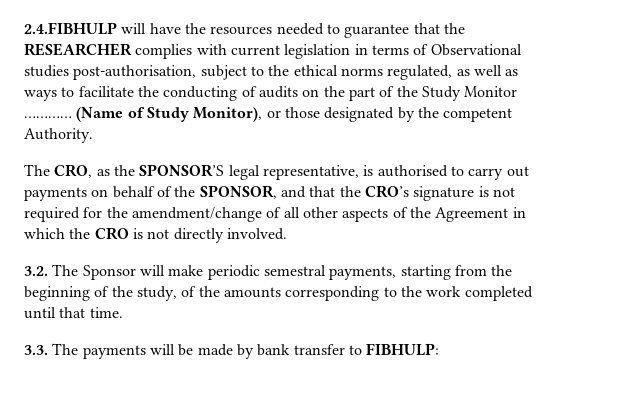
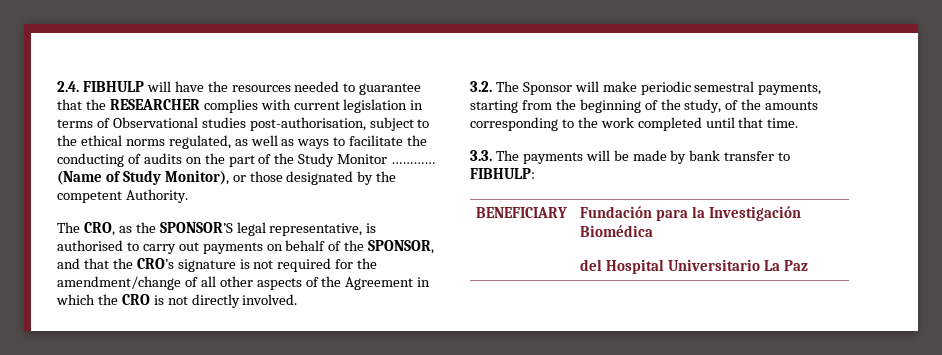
- 2.4.FIBHULP will have the resources needed to guarantee that the RESEARCHER complies with current legislation in terms of Observational studies post-authorisation, subject to the ethical norms regulated, as well as ways to facilitate the conducting of audits on the part of the Study Monitor …………
+ 2.4. FIBHULP will have the resources needed to guarantee that the RESEARCHER complies with current legislation in terms of Observational studies post-authorisation, subject to the ethical norms regulated, as well as ways to facilitate the conducting of audits on the part of the Study Monitor …………
+ BENEFICIARY | Fundación para la Investigación Biomédica
+ del Hospital Universitario La Paz

